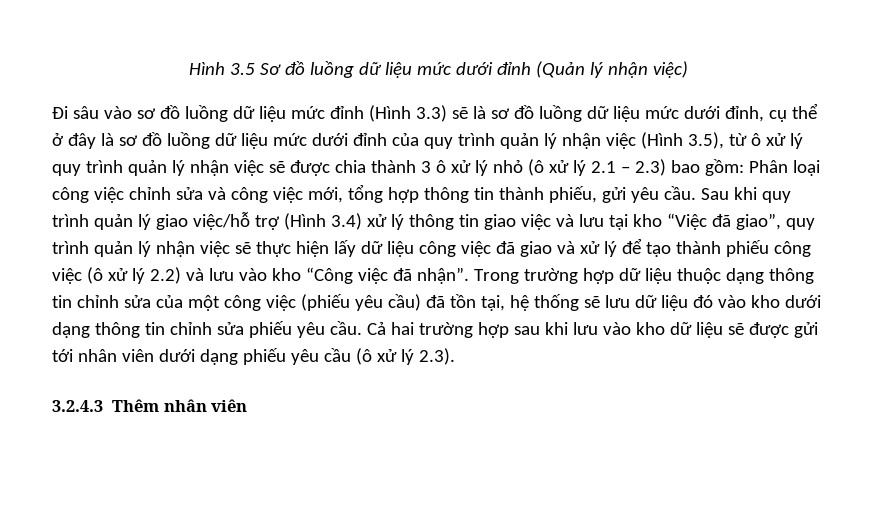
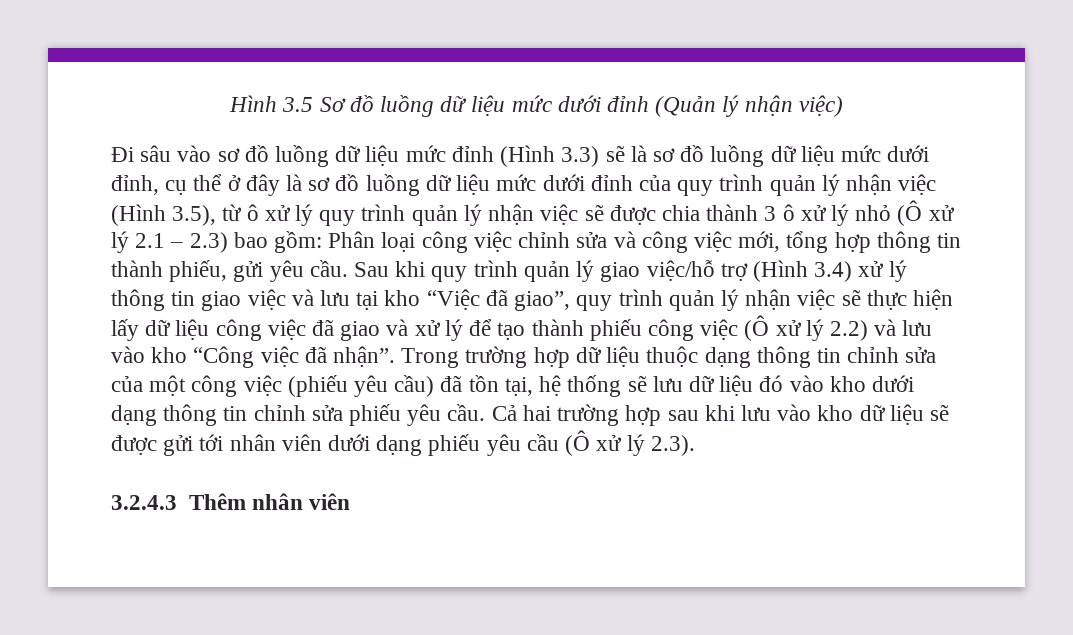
- Đi sâu vào sơ đồ luồng dữ liệu mức đỉnh (Hình 3.3) sẽ là sơ đồ luồng dữ liệu mức dưới đỉnh, cụ thể ở đây là sơ đồ luồng dữ liệu mức dưới đỉnh của quy trình quản lý nhận việc (Hình 3.5), từ ô xử lý quy trình quản lý nhận việc sẽ được chia thành 3 ô xử lý nhỏ (ô xử lý 2.1 – 2.3) bao gồm:
+ Đi sâu vào sơ đồ luồng dữ liệu mức đỉnh (Hình 3.3) sẽ là sơ đồ luồng dữ liệu mức dưới đỉnh, cụ thể ở đây là sơ đồ luồng dữ liệu mức dưới đỉnh của quy trình quản lý nhận việc (Hình 3.5), từ ô xử lý quy trình quản lý nhận việc sẽ được chia thành 3 ô xử lý nhỏ (Ô xử lý 2.1 – 2.3) bao gồm:
- Sau khi quy trình quản lý giao việc/hỗ trợ (Hình 3.4) xử lý thông tin giao việc và lưu tại kho “Việc đã giao”, quy trình quản lý nhận việc sẽ thực hiện lấy dữ liệu công việc đã giao và xử lý để tạo thành phiếu công việc (ô xử lý 2.2) và lưu vào kho “Công việc đã nhận”.
+ Sau khi quy trình quản lý giao việc/hỗ trợ (Hình 3.4) xử lý thông tin giao việc và lưu tại kho “Việc đã giao”, quy trình quản lý nhận việc sẽ thực hiện lấy dữ liệu công việc đã giao và xử lý để tạo thành phiếu công việc (Ô xử lý 2.2) và lưu vào kho “Công việc đã nhận”.
- Cả hai trường hợp sau khi lưu vào kho dữ liệu sẽ được gửi tới nhân viên dưới dạng phiếu yêu cầu (ô xử lý 2.3).
+ Cả hai trường hợp sau khi lưu vào kho dữ liệu sẽ được gửi tới nhân viên dưới dạng phiếu yêu cầu (Ô xử lý 2.3).

